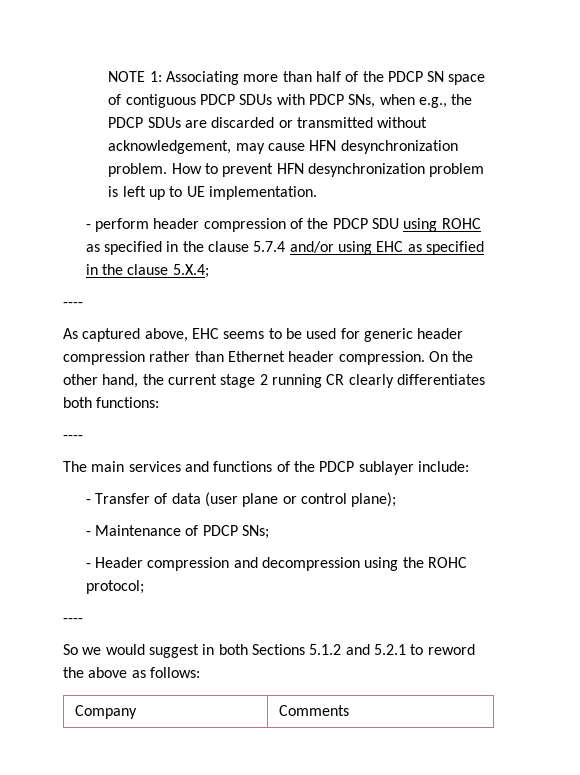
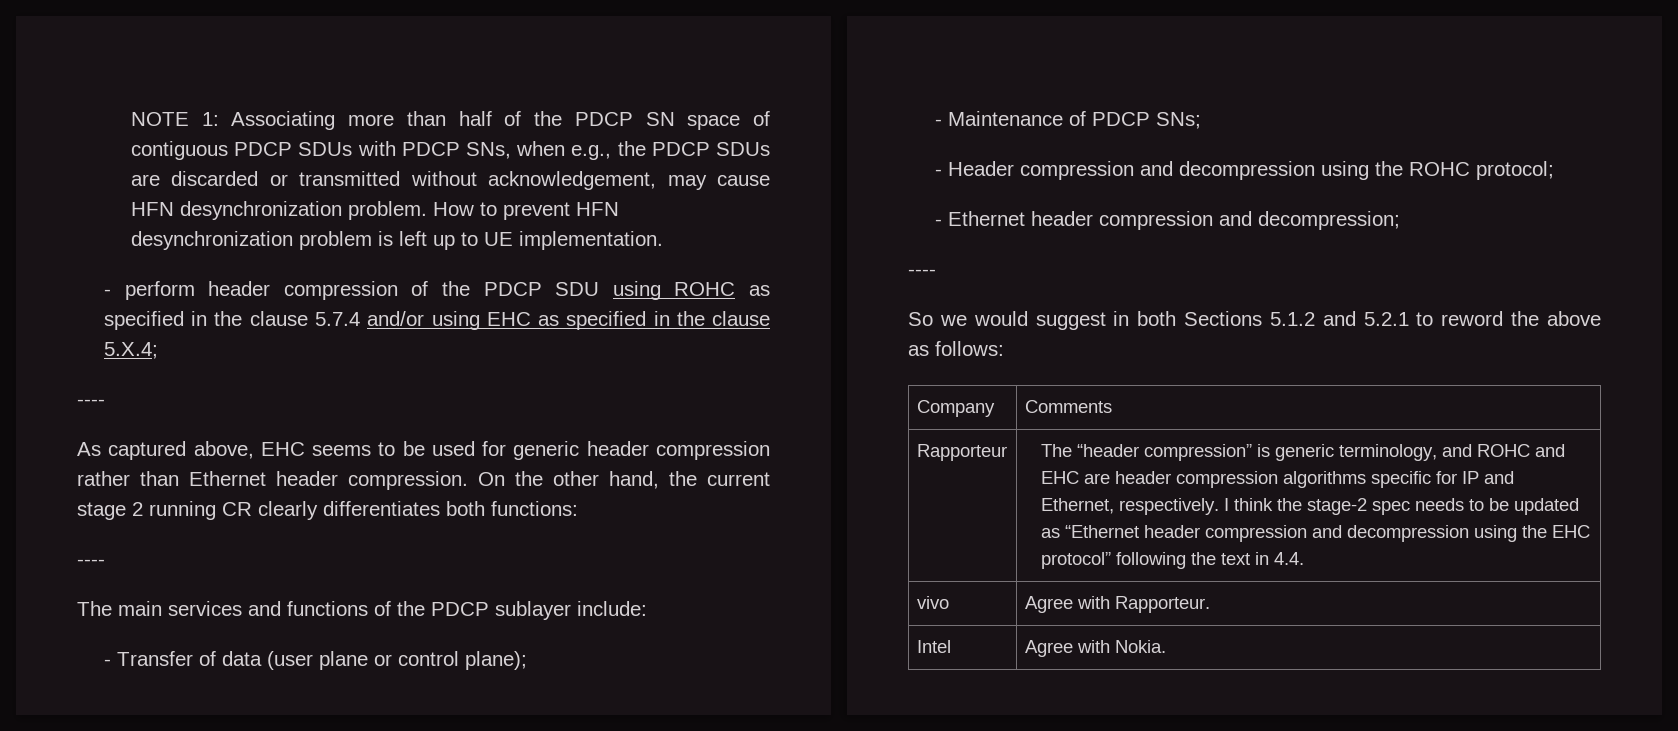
+ - Ethernet header compression and decompression;
+ Rapporteur | The “header compression” is generic terminology, and ROHC and EHC are header compression algorithms specific for IP and Ethernet, respectively. I think the stage-2 spec needs to be updated as “Ethernet header compression and decompression using the EHC protocol” following the text in 4.4.
+ vivo | Agree with Rapporteur.
+ Intel | Agree with Nokia.

